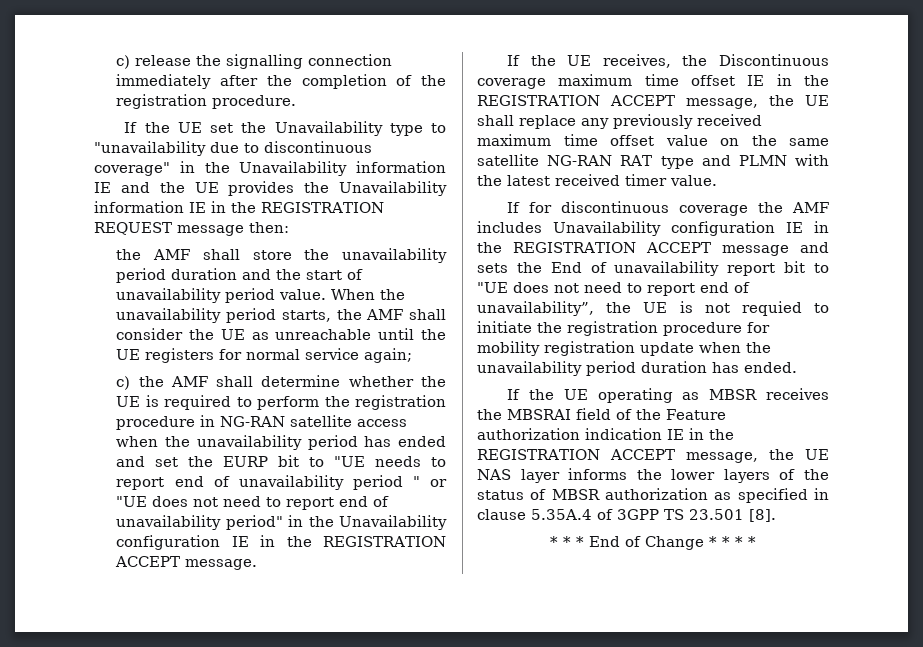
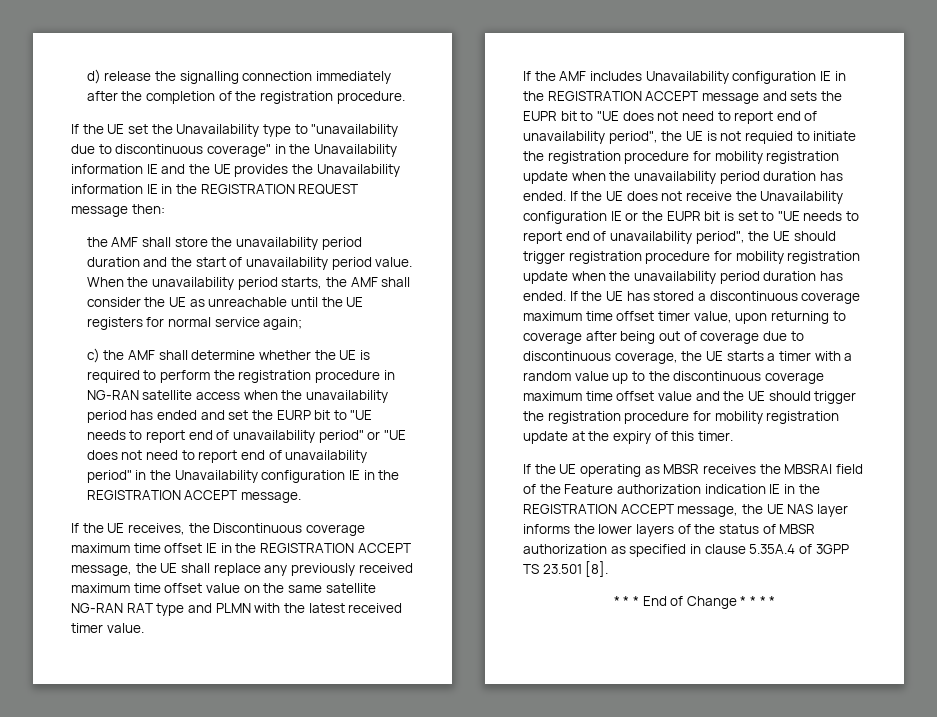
- c) release the signalling connection immediately after the completion of the registration procedure.
+ d) release the signalling connection immediately after the completion of the registration procedure.
- c) the AMF shall determine whether the UE is required to perform the registration procedure in NG-RAN satellite access when the unavailability period has ended and set the EURP bit to "UE needs to report end of unavailability period " or "UE does not need to report end of unavailability period" in the Unavailability configuration IE in the REGISTRATION ACCEPT message.
+ c) the AMF shall determine whether the UE is required to perform the registration procedure in NG-RAN satellite access when the unavailability period has ended and set the EURP bit to "UE needs to report end of unavailability period" or "UE does not need to report end of unavailability period" in the Unavailability configuration IE in the REGISTRATION ACCEPT message.
- If for discontinuous coverage the AMF includes Unavailability configuration IE in the REGISTRATION ACCEPT message and sets the End of unavailability report bit to "UE does not need to report end of unavailability”, the UE is not requied to initiate the registration procedure for mobility registration update when the unavailability period duration has ended.
+ If the AMF includes Unavailability configuration IE in the REGISTRATION ACCEPT message and sets the EUPR bit to "UE does not need to report end of unavailability period", the UE is not requied to initiate the registration procedure for mobility registration update when the unavailability period duration has ended. If the UE does not receive the Unavailability configuration IE or the EUPR bit is set to "UE needs to report end of unavailability period", the UE should trigger registration procedure for mobility registration update when the unavailability period duration has ended. If the UE has stored a discontinuous coverage maximum time offset timer value, upon returning to coverage after being out of coverage due to discontinuous coverage, the UE starts a timer with a random value up to the discontinuous coverage maximum time offset value and the UE should trigger the registration procedure for mobility registration update at the expiry of this timer.

